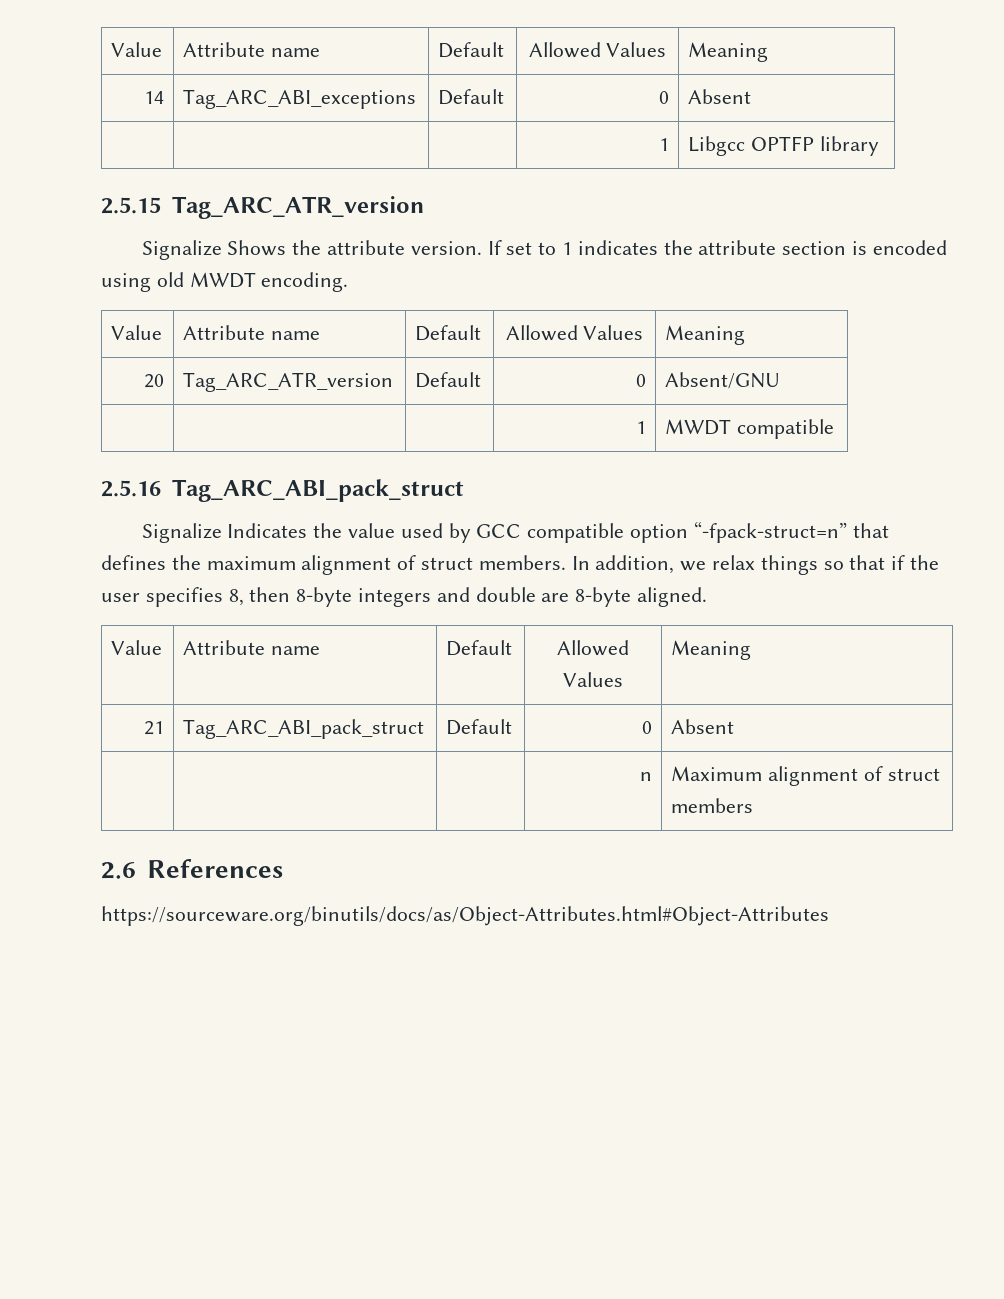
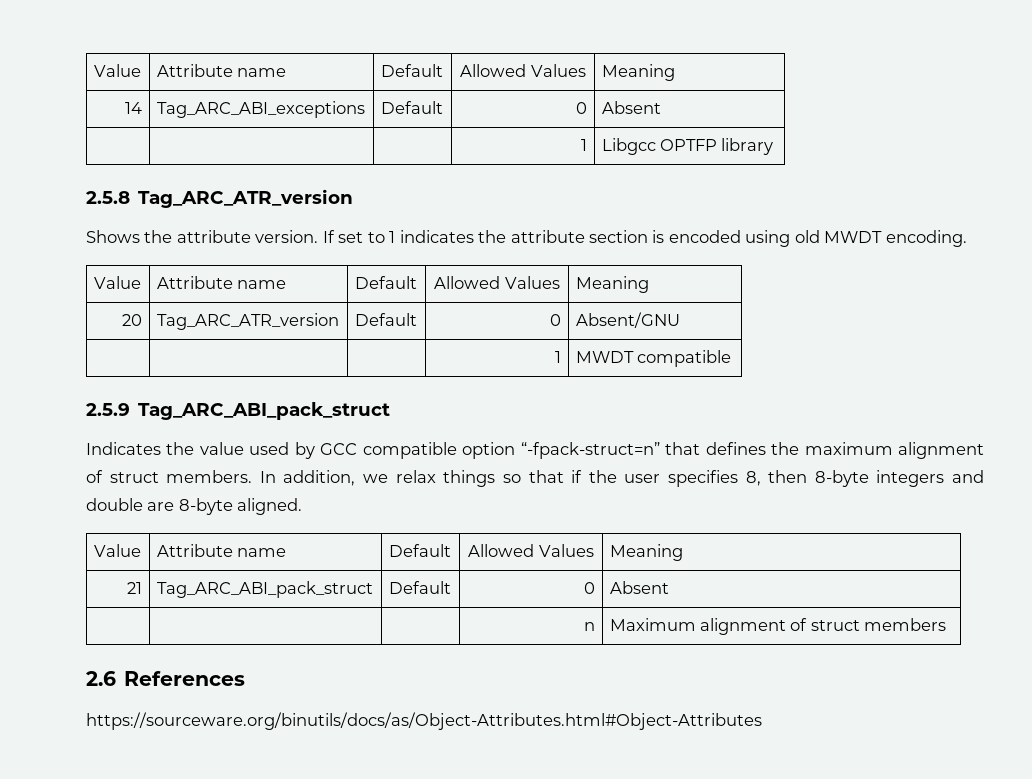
- 2.5.15 Tag_ARC_ATR_version
+ 2.5.8 Tag_ARC_ATR_version
- Signalize Shows the attribute version.
+ Shows the attribute version.
- 2.5.16 Tag_ARC_ABI_pack_struct
+ 2.5.9 Tag_ARC_ABI_pack_struct
- Signalize Indicates the value used by GCC compatible option “-fpack-struct=n” that defines the maximum alignment of struct members.
+ Indicates the value used by GCC compatible option “-fpack-struct=n” that defines the maximum alignment of struct members.

